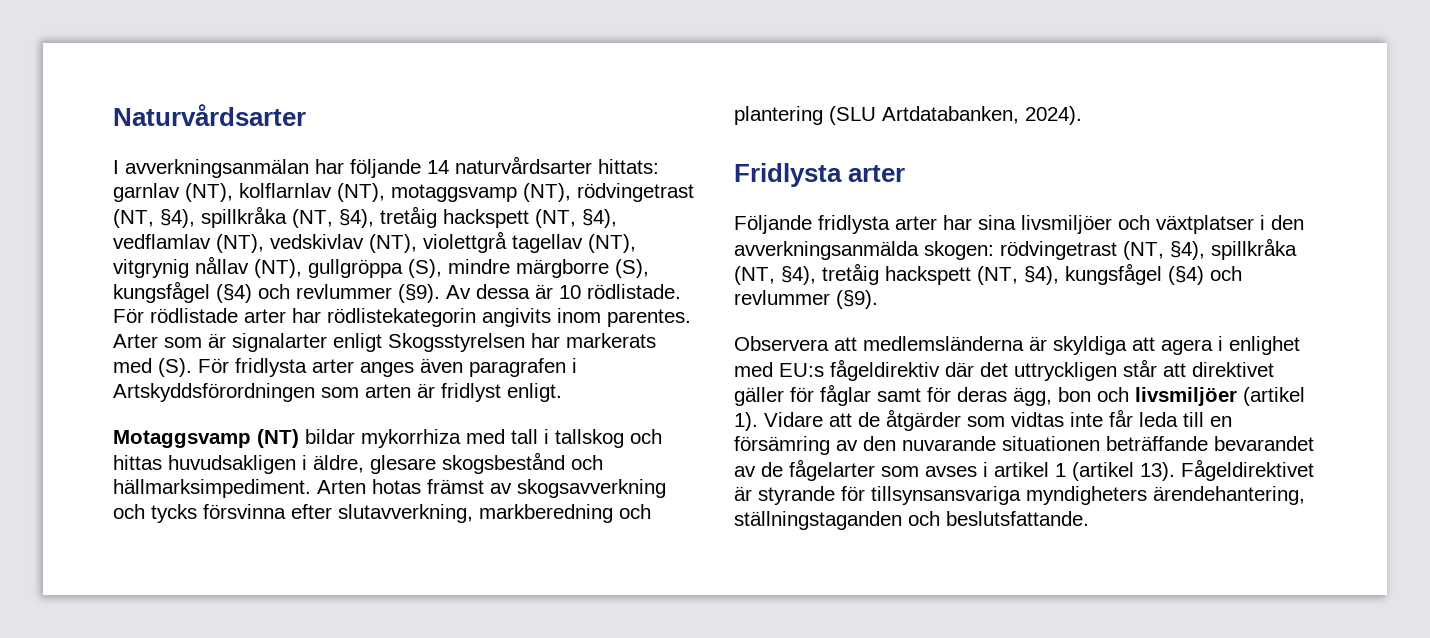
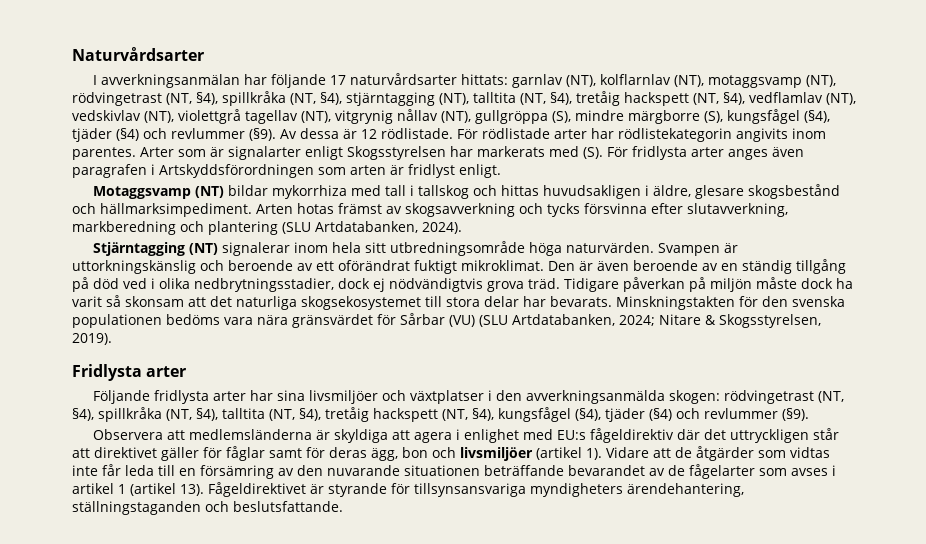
- I avverkningsanmälan har följande 14 naturvårdsarter hittats: garnlav (NT), kolflarnlav (NT), motaggsvamp (NT), rödvingetrast (NT, §4), spillkråka (NT, §4), tretåig hackspett (NT, §4), vedflamlav (NT), vedskivlav (NT), violettgrå tagellav (NT), vitgrynig nållav (NT), gullgröppa (S), mindre märgborre (S), kungsfågel (§4) och revlummer (§9).
+ I avverkningsanmälan har följande 17 naturvårdsarter hittats: garnlav (NT), kolflarnlav (NT), motaggsvamp (NT), rödvingetrast (NT, §4), spillkråka (NT, §4), stjärntagging (NT), talltita (NT, §4), tretåig hackspett (NT, §4), vedflamlav (NT), vedskivlav (NT), violettgrå tagellav (NT), vitgrynig nållav (NT), gullgröppa (S), mindre märgborre (S), kungsfågel (§4), tjäder (§4) och revlummer (§9).
- Av dessa är 10 rödlistade.
+ Av dessa är 12 rödlistade.
+ Stjärntagging (NT) signalerar inom hela sitt utbredningsområde höga naturvärden. Svampen är uttorkningskänslig och beroende av ett oförändrat fuktigt mikroklimat. Den är även beroende av en ständig tillgång på död ved i olika nedbrytningsstadier, dock ej nödvändigtvis grova träd. Tidigare påverkan på miljön måste dock ha varit så skonsam att det naturliga skogsekosystemet till stora delar har bevarats. Minskningstakten för den svenska populationen bedöms vara nära gränsvärdet för Sårbar (VU) (SLU Artdatabanken, 2024; Nitare & Skogsstyrelsen, 2019).
- Följande fridlysta arter har sina livsmiljöer och växtplatser i den avverkningsanmälda skogen: rödvingetrast (NT, §4), spillkråka (NT, §4), tretåig hackspett (NT, §4), kungsfågel (§4) och revlummer (§9).
+ Följande fridlysta arter har sina livsmiljöer och växtplatser i den avverkningsanmälda skogen: rödvingetrast (NT, §4), spillkråka (NT, §4), talltita (NT, §4), tretåig hackspett (NT, §4), kungsfågel (§4), tjäder (§4) och revlummer (§9).

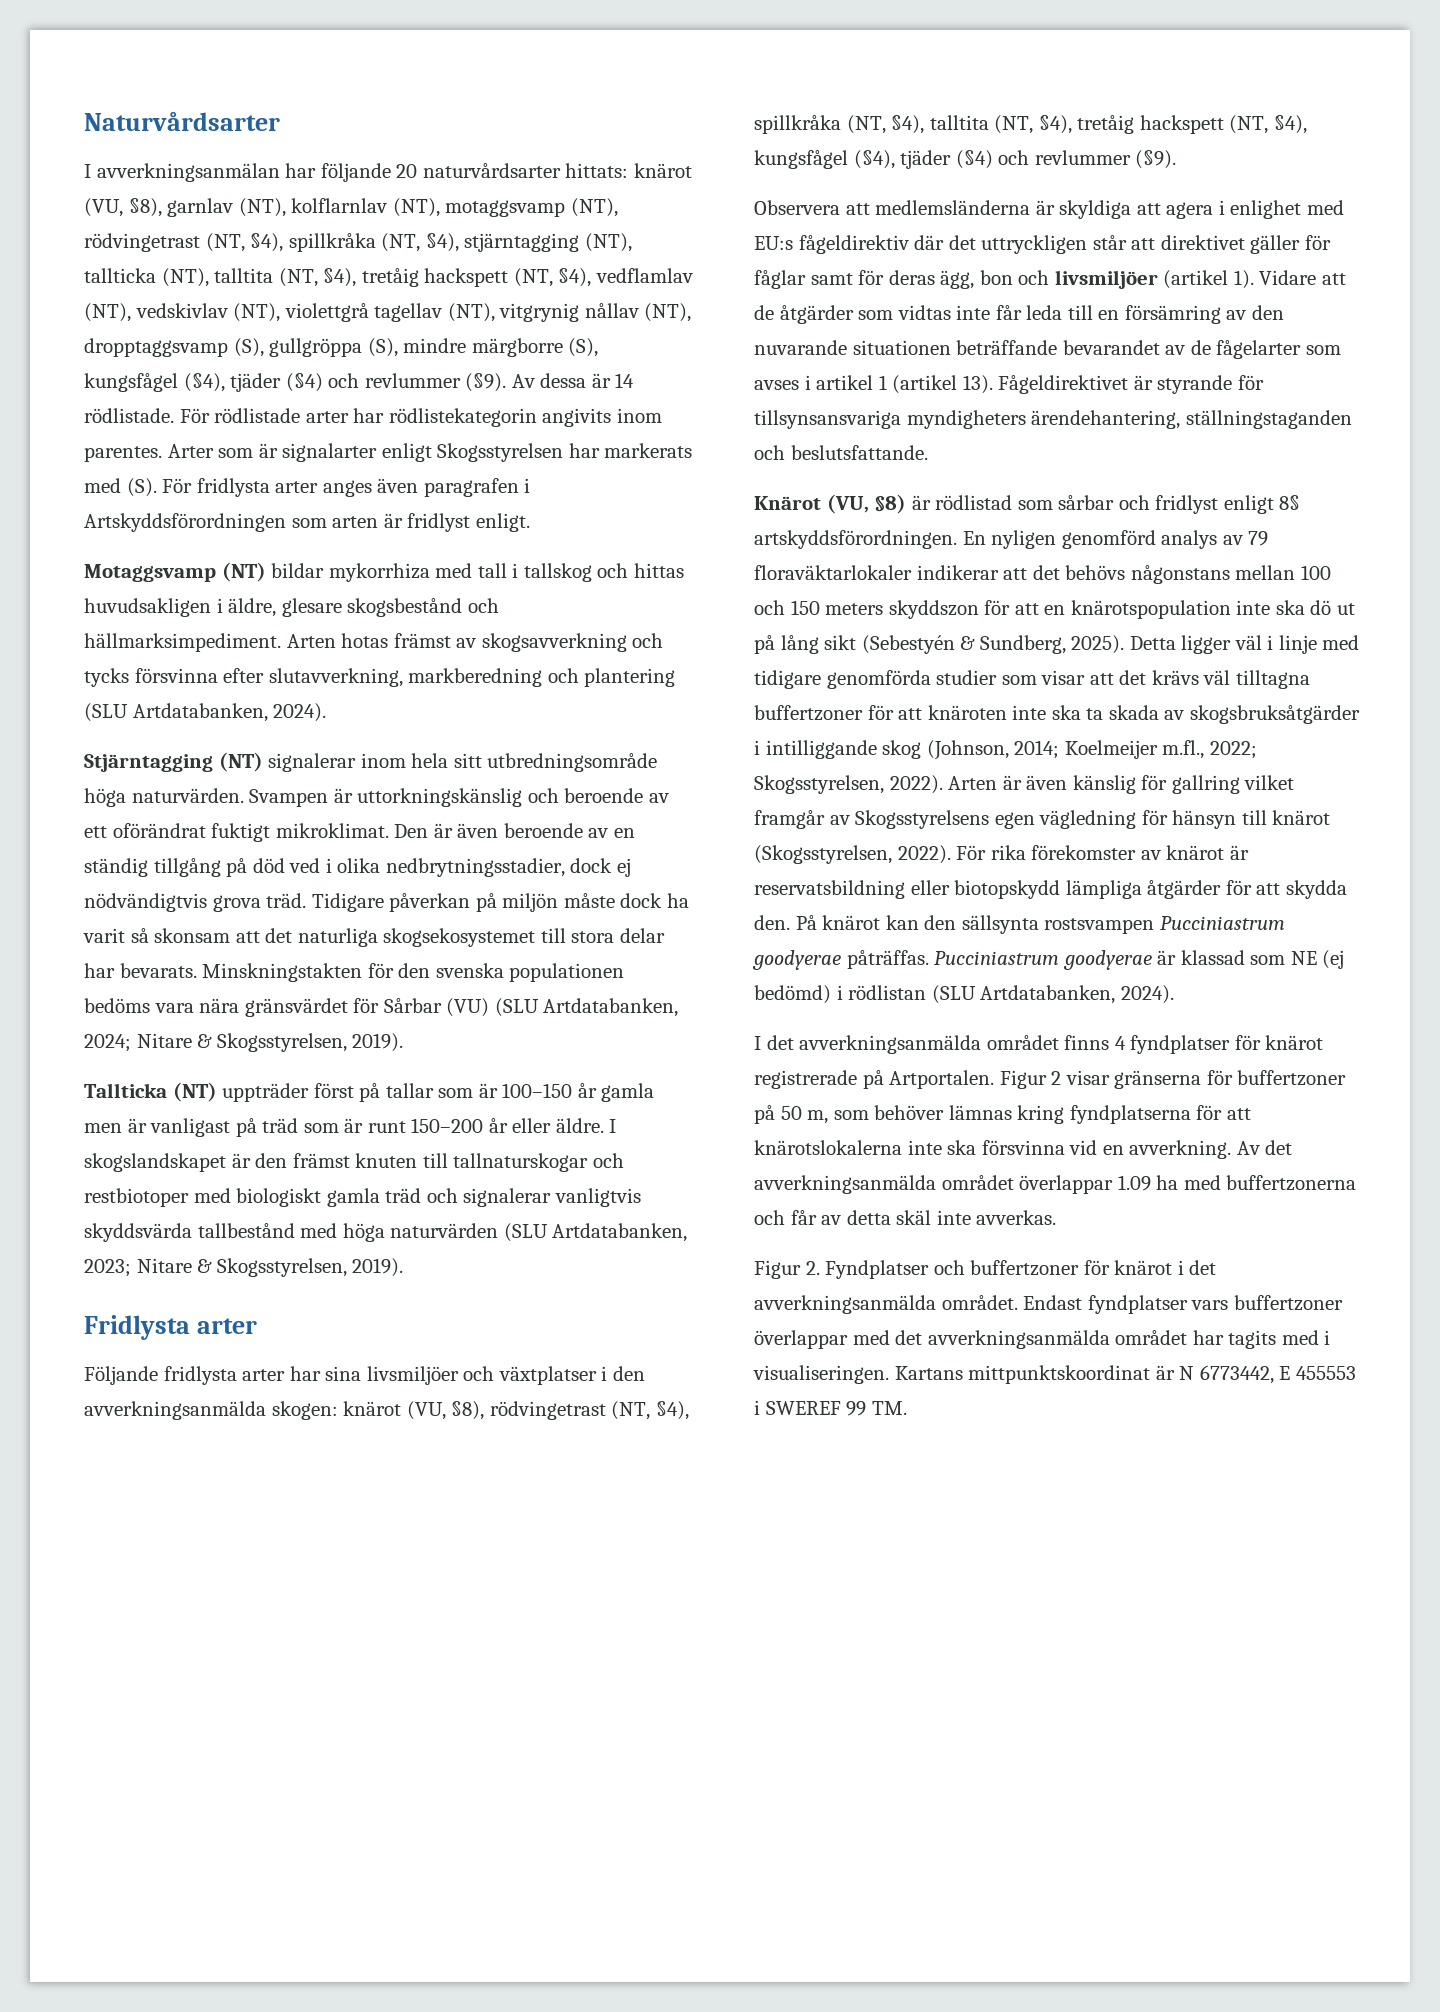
- I avverkningsanmälan har följande 17 naturvårdsarter hittats: garnlav (NT), kolflarnlav (NT), motaggsvamp (NT), rödvingetrast (NT, §4), spillkråka (NT, §4), stjärntagging (NT), talltita (NT, §4), tretåig hackspett (NT, §4), vedflamlav (NT), vedskivlav (NT), violettgrå tagellav (NT), vitgrynig nållav (NT), gullgröppa (S), mindre märgborre (S), kungsfågel (§4), tjäder (§4) och revlummer (§9).
+ I avverkningsanmälan har följande 20 naturvårdsarter hittats: knärot (VU, §8), garnlav (NT), kolflarnlav (NT), motaggsvamp (NT), rödvingetrast (NT, §4), spillkråka (NT, §4), stjärntagging (NT), tallticka (NT), talltita (NT, §4), tretåig hackspett (NT, §4), vedflamlav (NT), vedskivlav (NT), violettgrå tagellav (NT), vitgrynig nållav (NT), dropptaggsvamp (S), gullgröppa (S), mindre märgborre (S), kungsfågel (§4), tjäder (§4) och revlummer (§9).
- Av dessa är 12 rödlistade.
+ Av dessa är 14 rödlistade.
+ Tallticka (NT) uppträder först på tallar som är 100–150 år gamla men är vanligast på träd som är runt 150–200 år eller äldre. I skogslandskapet är den främst knuten till tallnaturskogar och restbiotoper med biologiskt gamla träd och signalerar vanligtvis skyddsvärda tallbestånd med höga naturvärden (SLU Artdatabanken, 2023; Nitare & Skogsstyrelsen, 2019).
- Följande fridlysta arter har sina livsmiljöer och växtplatser i den avverkningsanmälda skogen: rödvingetrast (NT, §4), spillkråka (NT, §4), talltita (NT, §4), tretåig hackspett (NT, §4), kungsfågel (§4), tjäder (§4) och revlummer (§9).
+ Följande fridlysta arter har sina livsmiljöer och växtplatser i den avverkningsanmälda skogen: knärot (VU, §8), rödvingetrast (NT, §4), spillkråka (NT, §4), talltita (NT, §4), tretåig hackspett (NT, §4), kungsfågel (§4), tjäder (§4) och revlummer (§9).
+ Knärot (VU, §8) är rödlistad som sårbar och fridlyst enligt 8§ artskyddsförordningen. En nyligen genomförd analys av 79 floraväktarlokaler indikerar att det behövs någonstans mellan 100 och 150 meters skyddszon för att en knärotspopulation inte ska dö ut på lång sikt (Sebestyén & Sundberg, 2025). Detta ligger väl i linje med tidigare genomförda studier som visar att det krävs väl tilltagna buffertzoner för att knäroten inte ska ta skada av skogsbruksåtgärder i intilliggande skog (Johnson, 2014; Koelmeijer m.fl., 2022; Skogsstyrelsen, 2022). Arten är även känslig för gallring vilket framgår av Skogsstyrelsens egen vägledning för hänsyn till knärot (Skogsstyrelsen, 2022). För rika förekomster av knärot är reservatsbildning eller biotopskydd lämpliga åtgärder för att skydda den. På knärot kan den sällsynta rostsvampen Pucciniastrum goodyerae påträffas. Pucciniastrum goodyerae är klassad som NE (ej bedömd) i rödlistan (SLU Artdatabanken, 2024).
+ I det avverkningsanmälda området finns 4 fyndplatser för knärot registrerade på Artportalen. Figur 2 visar gränserna för buffertzoner på 50 m, som behöver lämnas kring fyndplatserna för att knärotslokalerna inte ska försvinna vid en avverkning. Av det avverkningsanmälda området överlappar 1.09 ha med buffertzonerna och får av detta skäl inte avverkas.
+ Figur 2. Fyndplatser och buffertzoner för knärot i det avverkningsanmälda området. Endast fyndplatser vars buffertzoner överlappar med det avverkningsanmälda området har tagits med i visualiseringen. Kartans mittpunktskoordinat är N 6773442, E 455553 i SWEREF 99 TM.

